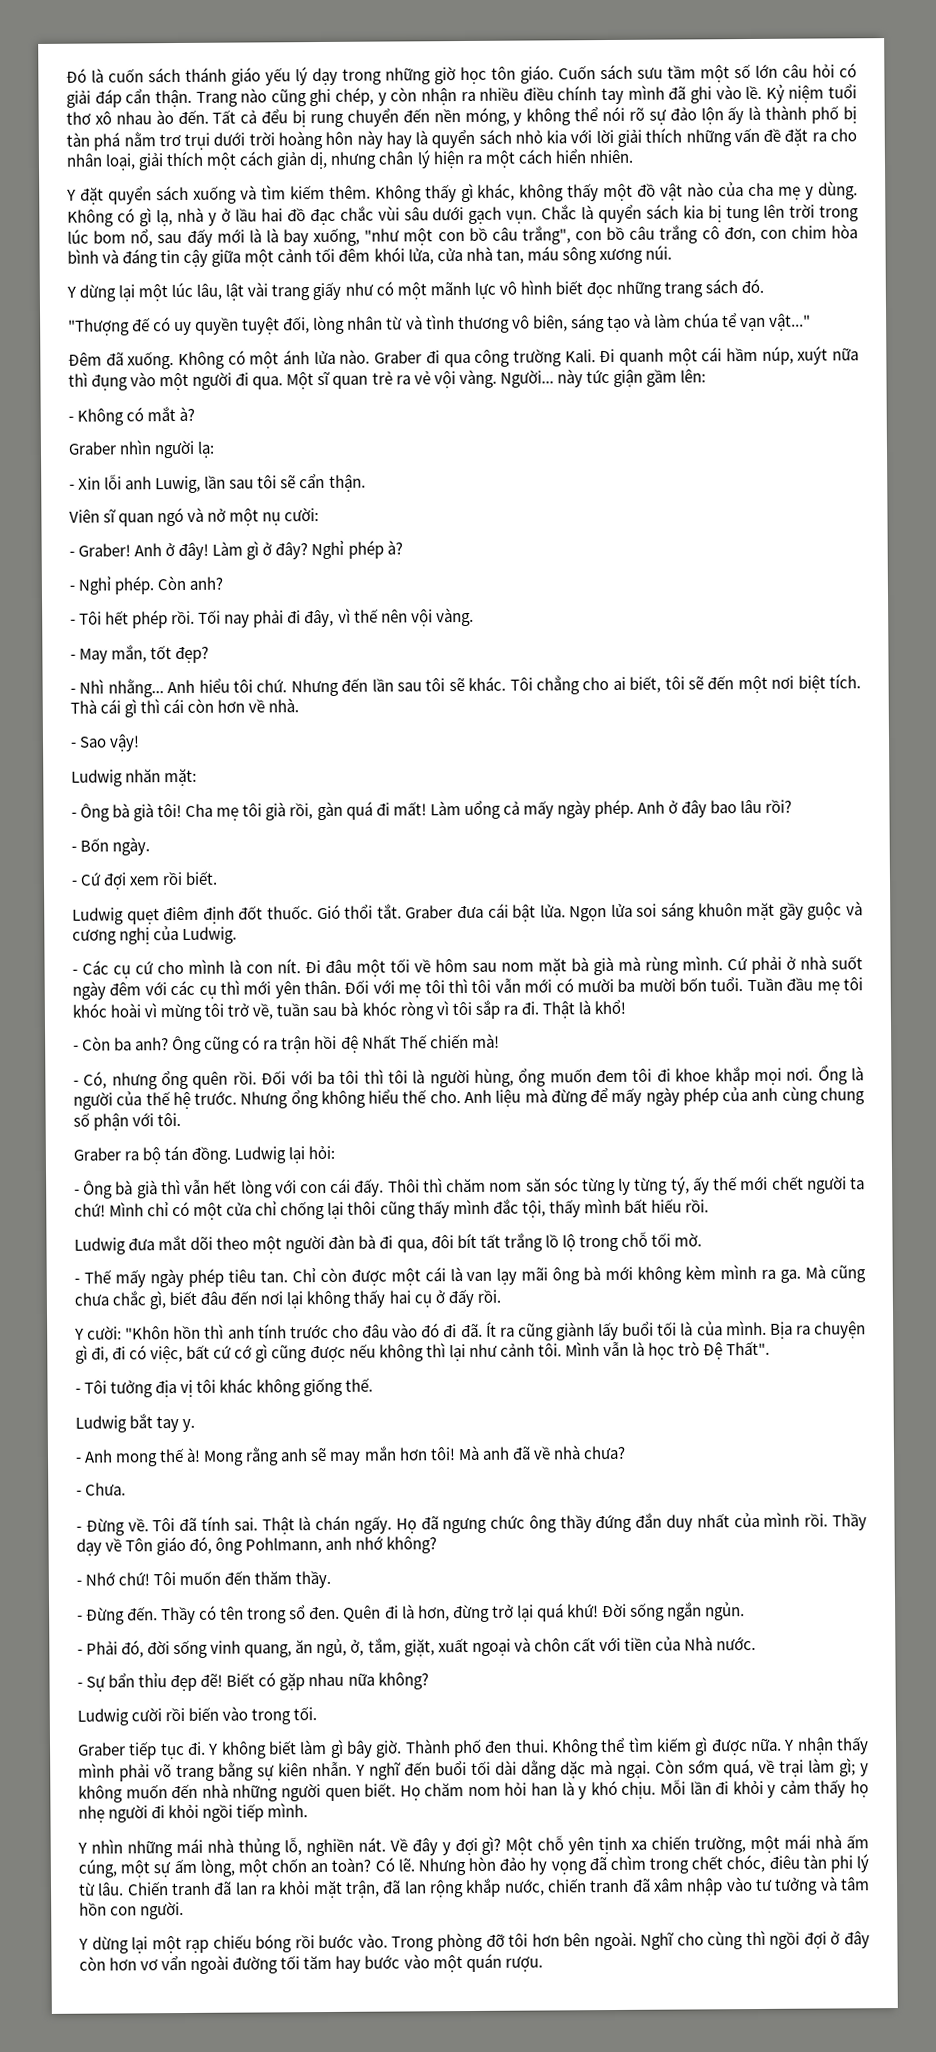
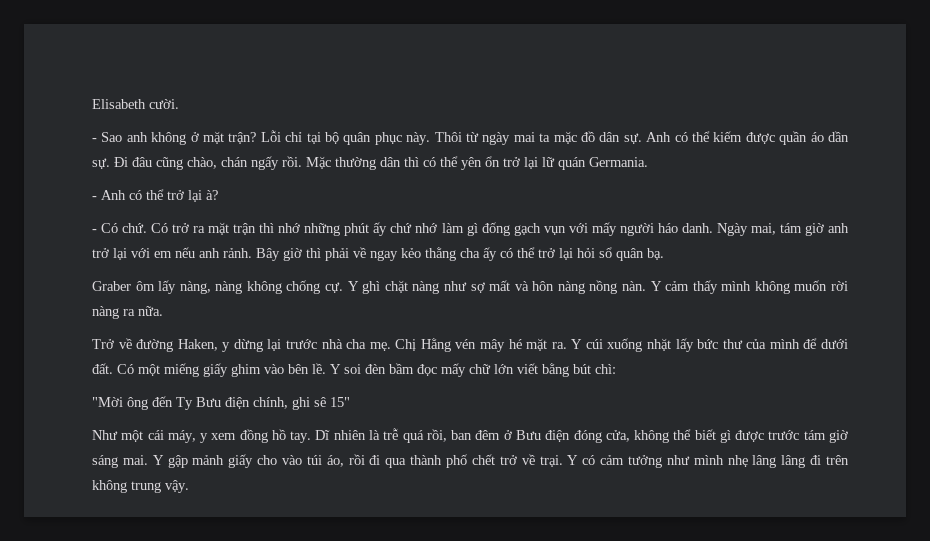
- Đó là cuốn sách thánh giáo yếu lý dạy trong những giờ học tôn giáo. Cuốn sách sưu tầm một số lớn câu hỏi có giải đáp cẩn thận. Trang nào cũng ghi chép, y còn nhận ra nhiều điều chính tay mình đã ghi vào lề. Kỷ niệm tuổi thơ xô nhau ào đến. Tất cả đểu bị rung chuyển đến nền móng, y không thể nói rõ sự đảo lộn ấy là thành phố bị tàn phá nằm trơ trụi dưới trời hoàng hôn này hay là quyển sách nhỏ kia với lời giải thích những vấn đề đặt ra cho nhân loại, giải thích một cách giản dị, nhưng chân lý hiện ra một cách hiển nhiên.
- Y đặt quyển sách xuống và tìm kiếm thêm. Không thấy gì khác, không thấy một đồ vật nào của cha mẹ y dùng. Không có gì lạ, nhà y ở lầu hai đồ đạc chắc vùi sâu dưới gạch vụn. Chắc là quyển sách kia bị tung lên trời trong lúc bom nổ, sau đấy mới là là bay xuống, "như một con bồ câu trắng", con bồ câu trắng cô đơn, con chim hòa bình và đáng tin cậy giữa một cảnh tối đêm khói lửa, cửa nhà tan, máu sông xương núi.
- Y dừng lại một lúc lâu, lật vài trang giấy như có một mãnh lực vô hình biết đọc những trang sách đó.
- "Thượng đế có uy quyền tuyệt đối, lòng nhân từ và tình thương vô biên, sáng tạo và làm chúa tể vạn vật..."
- Đêm đã xuống. Không có một ánh lửa nào. Graber đi qua công trường Kali. Đi quanh một cái hầm núp, xuýt nữa thì đụng vào một người đi qua. Một sĩ quan trẻ ra vẻ vội vàng. Người... này tức giận gầm lên:
- - Không có mắt à?
- Graber nhìn người lạ:
- - Xin lỗi anh Luwig, lần sau tôi sẽ cẩn thận.
- Viên sĩ quan ngó và nở một nụ cười:
- - Graber! Anh ở đây! Làm gì ở đây? Nghỉ phép à?
- - Nghỉ phép. Còn anh?
- - Tôi hết phép rồi. Tối nay phải đi đây, vì thế nên vội vàng.
- - May mắn, tốt đẹp?
- - Nhì nhằng... Anh hiểu tôi chứ. Nhưng đến lần sau tôi sẽ khác. Tôi chẳng cho ai biết, tôi sẽ đến một nơi biệt tích. Thà cái gì thì cái còn hơn về nhà.
- - Sao vậy!
- Ludwig nhăn mặt:
- - Ông bà già tôi! Cha mẹ tôi già rồi, gàn quá đi mất! Làm uổng cả mấy ngày phép. Anh ở đây bao lâu rồi?
- - Bốn ngày.
- - Cứ đợi xem rồi biết.
- Ludwig quẹt điêm định đốt thuốc. Gió thổi tắt. Graber đưa cái bật lửa. Ngọn lửa soi sáng khuôn mặt gầy guộc và cương nghị của Ludwig.
- - Các cụ cứ cho mình là con nít. Đi đâu một tối về hôm sau nom mặt bà già mà rùng mình. Cứ phải ở nhà suốt ngày đêm với các cụ thì mới yên thân. Đối với mẹ tôi thì tôi vẫn mới có mười ba mười bốn tuổi. Tuần đầu mẹ tôi khóc hoài vì mừng tôi trở về, tuần sau bà khóc ròng vì tôi sắp ra đi. Thật là khổ!
- - Còn ba anh? Ông cũng có ra trận hồi đệ Nhất Thế chiến mà!
- - Có, nhưng ổng quên rồi. Đối với ba tôi thì tôi là người hùng, ổng muốn đem tôi đi khoe khắp mọi nơi. Ổng là người của thế hệ trước. Nhưng ổng không hiểu thế cho. Anh liệu mà đừng để mấy ngày phép của anh cùng chung số phận với tôi.
- Graber ra bộ tán đồng. Ludwig lại hỏi:
- - Ông bà già thì vẫn hết lòng với con cái đấy. Thôi thì chăm nom săn sóc từng ly từng tý, ấy thế mới chết người ta chứ! Mình chỉ có một cửa chỉ chống lại thôi cũng thấy mình đắc tội, thấy mình bất hiếu rồi.
- Ludwig đưa mắt dõi theo một người đàn bà đi qua, đôi bít tất trắng lồ lộ trong chỗ tối mờ.
- - Thế mấy ngày phép tiêu tan. Chỉ còn được một cái là van lạy mãi ông bà mới không kèm mình ra ga. Mà cũng chưa chắc gì, biết đâu đến nơi lại không thấy hai cụ ở đấy rồi.
- Y cười: "Khôn hồn thì anh tính trước cho đâu vào đó đi đã. Ít ra cũng giành lấy buổi tối là của mình. Bịa ra chuyện gì đi, đi có việc, bất cứ cớ gì cũng được nếu không thì lại như cảnh tôi. Mình vẫn là học trò Đệ Thất".
- - Tôi tưởng địa vị tôi khác không giống thế.
- Ludwig bắt tay y.
- - Anh mong thế à! Mong rằng anh sẽ may mắn hơn tôi! Mà anh đã về nhà chưa?
- - Chưa.
- - Đừng về. Tôi đã tính sai. Thật là chán ngấy. Họ đã ngưng chức ông thầy đứng đắn duy nhất của mình rồi. Thầy dạy về Tôn giáo đó, ông Pohlmann, anh nhớ không?
- - Nhớ chứ! Tôi muốn đến thăm thầy.
- - Đừng đến. Thầy có tên trong sổ đen. Quên đi là hơn, đừng trở lại quá khứ! Đời sống ngắn ngủn.
- - Phải đó, đời sống vinh quang, ăn ngủ, ở, tắm, giặt, xuất ngoại và chôn cất với tiền của Nhà nước.
- - Sự bẩn thỉu đẹp đẽ! Biết có gặp nhau nữa không?
- Ludwig cười rồi biến vào trong tối.
- Graber tiếp tục đi. Y không biết làm gì bây giờ. Thành phố đen thui. Không thể tìm kiếm gì được nữa. Y nhận thấy mình phải võ trang bằng sự kiên nhẫn. Y nghĩ đến buổi tối dài dằng dặc mà ngại. Còn sớm quá, về trại làm gì; y không muốn đến nhà những người quen biết. Họ chăm nom hỏi han là y khó chịu. Mỗi lần đi khỏi y cảm thấy họ nhẹ người đi khỏi ngồi tiếp mình.
- Y nhìn những mái nhà thủng lỗ, nghiền nát. Về đây y đợi gì? Một chỗ yên tịnh xa chiến trường, một mái nhà ấm cúng, một sự ấm lòng, một chốn an toàn? Có lẽ. Nhưng hòn đảo hy vọng đã chìm trong chết chóc, điêu tàn phi lý từ lâu. Chiến tranh đã lan ra khỏi mặt trận, đã lan rộng khắp nước, chiến tranh đã xâm nhập vào tư tưởng và tâm hồn con người.
- Y dừng lại một rạp chiếu bóng rồi bước vào. Trong phòng đỡ tôi hơn bên ngoài. Nghĩ cho cùng thì ngồi đợi ở đây còn hơn vơ vẩn ngoài đường tối tăm hay bước vào một quán rượu.
+ Elisabeth cười.
+ - Sao anh không ở mặt trận? Lỗi chỉ tại bộ quân phục này. Thôi từ ngày mai ta mặc đồ dân sự. Anh có thể kiếm được quần áo dần sự. Đi đâu cũng chào, chán ngấy rồi. Mặc thường dân thì có thể yên ổn trở lại lữ quán Germania.
+ - Anh có thể trở lại à?
+ - Có chứ. Có trở ra mặt trận thì nhớ những phút ấy chứ nhớ làm gì đống gạch vụn với mấy người háo danh. Ngày mai, tám giờ anh trở lại với em nếu anh rảnh. Bây giờ thì phải về ngay kẻo thằng cha ấy có thể trở lại hỏi sổ quân bạ.
+ Graber ôm lấy nàng, nàng không chống cự. Y ghì chặt nàng như sợ mất và hôn nàng nồng nàn. Y cảm thấy mình không muốn rời nàng ra nữa.
+ Trở về đường Haken, y dừng lại trước nhà cha mẹ. Chị Hằng vén mây hé mặt ra. Y cúi xuống nhặt lấy bức thư của mình để dưới đất. Có một miếng giấy ghim vào bên lề. Y soi đèn bầm đọc mấy chữ lớn viết bằng bút chì:
+ "Mời ông đến Ty Bưu điện chính, ghi sê 15"
+ Như một cái máy, y xem đồng hồ tay. Dĩ nhiên là trễ quá rồi, ban đêm ở Bưu điện đóng cửa, không thể biết gì được trước tám giờ sáng mai. Y gập mảnh giấy cho vào túi áo, rồi đi qua thành phố chết trở về trại. Y có cảm tưởng như mình nhẹ lâng lâng đi trên không trung vậy.

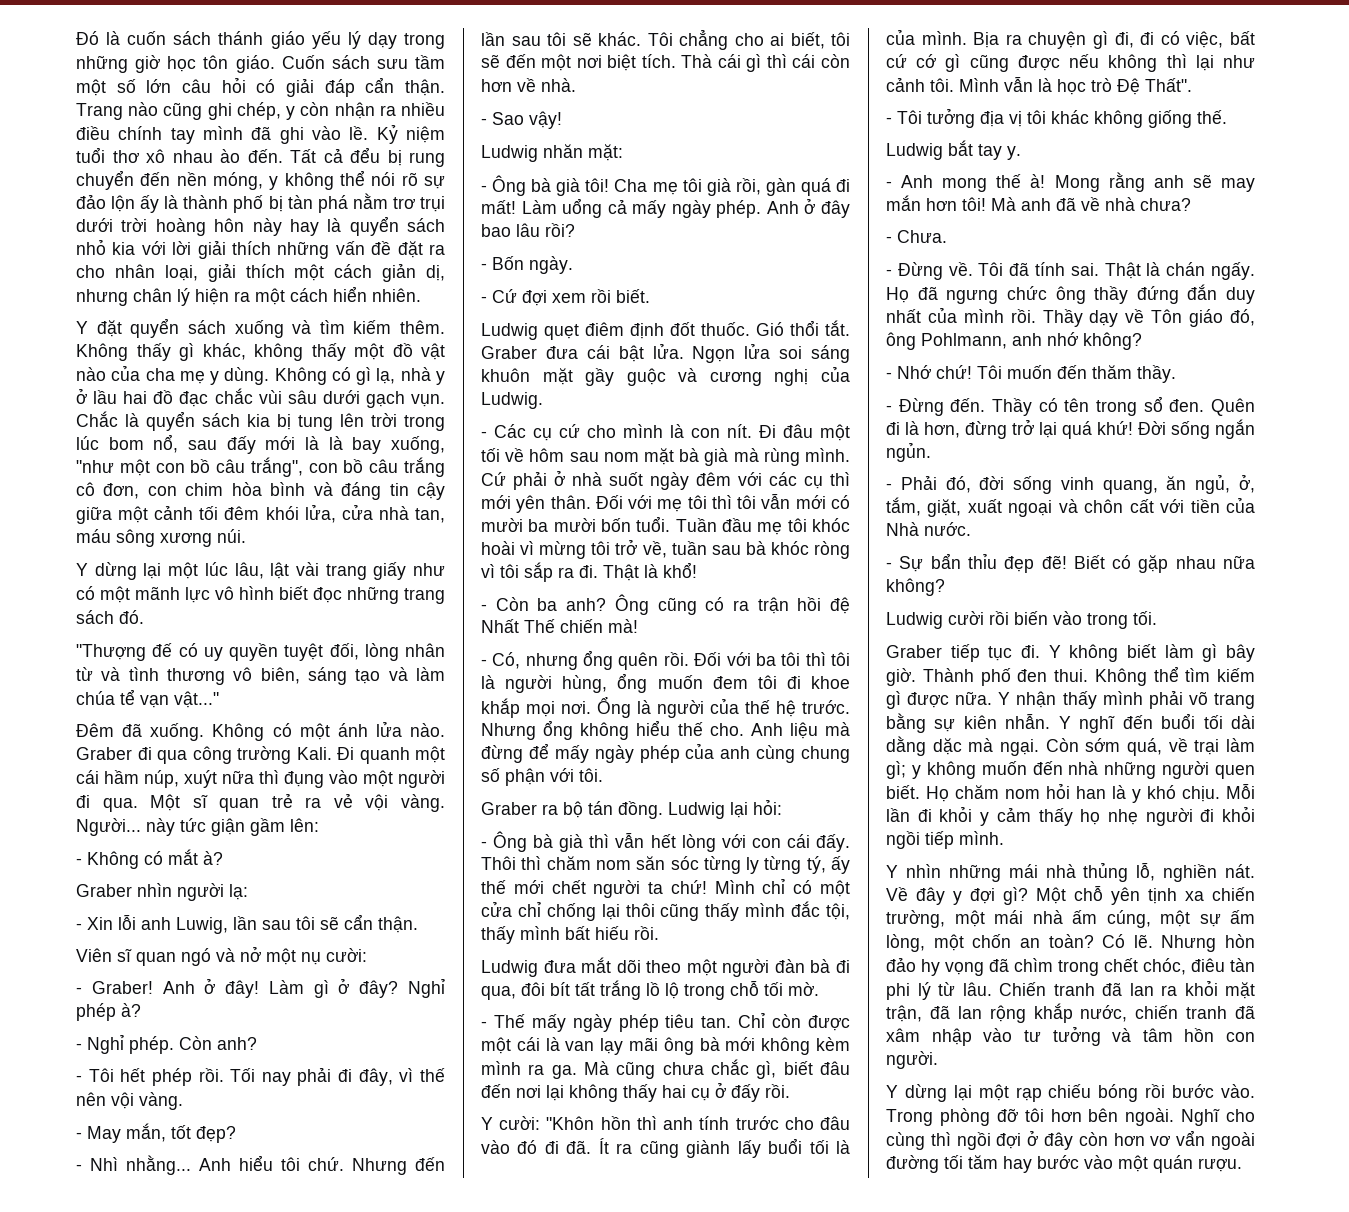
- Elisabeth cười.
- - Sao anh không ở mặt trận? Lỗi chỉ tại bộ quân phục này. Thôi từ ngày mai ta mặc đồ dân sự. Anh có thể kiếm được quần áo dần sự. Đi đâu cũng chào, chán ngấy rồi. Mặc thường dân thì có thể yên ổn trở lại lữ quán Germania.
- - Anh có thể trở lại à?
- - Có chứ. Có trở ra mặt trận thì nhớ những phút ấy chứ nhớ làm gì đống gạch vụn với mấy người háo danh. Ngày mai, tám giờ anh trở lại với em nếu anh rảnh. Bây giờ thì phải về ngay kẻo thằng cha ấy có thể trở lại hỏi sổ quân bạ.
- Graber ôm lấy nàng, nàng không chống cự. Y ghì chặt nàng như sợ mất và hôn nàng nồng nàn. Y cảm thấy mình không muốn rời nàng ra nữa.
- Trở về đường Haken, y dừng lại trước nhà cha mẹ. Chị Hằng vén mây hé mặt ra. Y cúi xuống nhặt lấy bức thư của mình để dưới đất. Có một miếng giấy ghim vào bên lề. Y soi đèn bầm đọc mấy chữ lớn viết bằng bút chì:
- "Mời ông đến Ty Bưu điện chính, ghi sê 15"
- Như một cái máy, y xem đồng hồ tay. Dĩ nhiên là trễ quá rồi, ban đêm ở Bưu điện đóng cửa, không thể biết gì được trước tám giờ sáng mai. Y gập mảnh giấy cho vào túi áo, rồi đi qua thành phố chết trở về trại. Y có cảm tưởng như mình nhẹ lâng lâng đi trên không trung vậy.
+ Đó là cuốn sách thánh giáo yếu lý dạy trong những giờ học tôn giáo. Cuốn sách sưu tầm một số lớn câu hỏi có giải đáp cẩn thận. Trang nào cũng ghi chép, y còn nhận ra nhiều điều chính tay mình đã ghi vào lề. Kỷ niệm tuổi thơ xô nhau ào đến. Tất cả đểu bị rung chuyển đến nền móng, y không thể nói rõ sự đảo lộn ấy là thành phố bị tàn phá nằm trơ trụi dưới trời hoàng hôn này hay là quyển sách nhỏ kia với lời giải thích những vấn đề đặt ra cho nhân loại, giải thích một cách giản dị, nhưng chân lý hiện ra một cách hiển nhiên.
+ Y đặt quyển sách xuống và tìm kiếm thêm. Không thấy gì khác, không thấy một đồ vật nào của cha mẹ y dùng. Không có gì lạ, nhà y ở lầu hai đồ đạc chắc vùi sâu dưới gạch vụn. Chắc là quyển sách kia bị tung lên trời trong lúc bom nổ, sau đấy mới là là bay xuống, "như một con bồ câu trắng", con bồ câu trắng cô đơn, con chim hòa bình và đáng tin cậy giữa một cảnh tối đêm khói lửa, cửa nhà tan, máu sông xương núi.
+ Y dừng lại một lúc lâu, lật vài trang giấy như có một mãnh lực vô hình biết đọc những trang sách đó.
+ "Thượng đế có uy quyền tuyệt đối, lòng nhân từ và tình thương vô biên, sáng tạo và làm chúa tể vạn vật..."
+ Đêm đã xuống. Không có một ánh lửa nào. Graber đi qua công trường Kali. Đi quanh một cái hầm núp, xuýt nữa thì đụng vào một người đi qua. Một sĩ quan trẻ ra vẻ vội vàng. Người... này tức giận gầm lên:
+ - Không có mắt à?
+ Graber nhìn người lạ:
+ - Xin lỗi anh Luwig, lần sau tôi sẽ cẩn thận.
+ Viên sĩ quan ngó và nở một nụ cười:
+ - Graber! Anh ở đây! Làm gì ở đây? Nghỉ phép à?
+ - Nghỉ phép. Còn anh?
+ - Tôi hết phép rồi. Tối nay phải đi đây, vì thế nên vội vàng.
+ - May mắn, tốt đẹp?
+ - Nhì nhằng... Anh hiểu tôi chứ. Nhưng đến lần sau tôi sẽ khác. Tôi chẳng cho ai biết, tôi sẽ đến một nơi biệt tích. Thà cái gì thì cái còn hơn về nhà.
+ - Sao vậy!
+ Ludwig nhăn mặt:
+ - Ông bà già tôi! Cha mẹ tôi già rồi, gàn quá đi mất! Làm uổng cả mấy ngày phép. Anh ở đây bao lâu rồi?
+ - Bốn ngày.
+ - Cứ đợi xem rồi biết.
+ Ludwig quẹt điêm định đốt thuốc. Gió thổi tắt. Graber đưa cái bật lửa. Ngọn lửa soi sáng khuôn mặt gầy guộc và cương nghị của Ludwig.
+ - Các cụ cứ cho mình là con nít. Đi đâu một tối về hôm sau nom mặt bà già mà rùng mình. Cứ phải ở nhà suốt ngày đêm với các cụ thì mới yên thân. Đối với mẹ tôi thì tôi vẫn mới có mười ba mười bốn tuổi. Tuần đầu mẹ tôi khóc hoài vì mừng tôi trở về, tuần sau bà khóc ròng vì tôi sắp ra đi. Thật là khổ!
+ - Còn ba anh? Ông cũng có ra trận hồi đệ Nhất Thế chiến mà!
+ - Có, nhưng ổng quên rồi. Đối với ba tôi thì tôi là người hùng, ổng muốn đem tôi đi khoe khắp mọi nơi. Ổng là người của thế hệ trước. Nhưng ổng không hiểu thế cho. Anh liệu mà đừng để mấy ngày phép của anh cùng chung số phận với tôi.
+ Graber ra bộ tán đồng. Ludwig lại hỏi:
+ - Ông bà già thì vẫn hết lòng với con cái đấy. Thôi thì chăm nom săn sóc từng ly từng tý, ấy thế mới chết người ta chứ! Mình chỉ có một cửa chỉ chống lại thôi cũng thấy mình đắc tội, thấy mình bất hiếu rồi.
+ Ludwig đưa mắt dõi theo một người đàn bà đi qua, đôi bít tất trắng lồ lộ trong chỗ tối mờ.
+ - Thế mấy ngày phép tiêu tan. Chỉ còn được một cái là van lạy mãi ông bà mới không kèm mình ra ga. Mà cũng chưa chắc gì, biết đâu đến nơi lại không thấy hai cụ ở đấy rồi.
+ Y cười: "Khôn hồn thì anh tính trước cho đâu vào đó đi đã. Ít ra cũng giành lấy buổi tối là của mình. Bịa ra chuyện gì đi, đi có việc, bất cứ cớ gì cũng được nếu không thì lại như cảnh tôi. Mình vẫn là học trò Đệ Thất".
+ - Tôi tưởng địa vị tôi khác không giống thế.
+ Ludwig bắt tay y.
+ - Anh mong thế à! Mong rằng anh sẽ may mắn hơn tôi! Mà anh đã về nhà chưa?
+ - Chưa.
+ - Đừng về. Tôi đã tính sai. Thật là chán ngấy. Họ đã ngưng chức ông thầy đứng đắn duy nhất của mình rồi. Thầy dạy về Tôn giáo đó, ông Pohlmann, anh nhớ không?
+ - Nhớ chứ! Tôi muốn đến thăm thầy.
+ - Đừng đến. Thầy có tên trong sổ đen. Quên đi là hơn, đừng trở lại quá khứ! Đời sống ngắn ngủn.
+ - Phải đó, đời sống vinh quang, ăn ngủ, ở, tắm, giặt, xuất ngoại và chôn cất với tiền của Nhà nước.
+ - Sự bẩn thỉu đẹp đẽ! Biết có gặp nhau nữa không?
+ Ludwig cười rồi biến vào trong tối.
+ Graber tiếp tục đi. Y không biết làm gì bây giờ. Thành phố đen thui. Không thể tìm kiếm gì được nữa. Y nhận thấy mình phải võ trang bằng sự kiên nhẫn. Y nghĩ đến buổi tối dài dằng dặc mà ngại. Còn sớm quá, về trại làm gì; y không muốn đến nhà những người quen biết. Họ chăm nom hỏi han là y khó chịu. Mỗi lần đi khỏi y cảm thấy họ nhẹ người đi khỏi ngồi tiếp mình.
+ Y nhìn những mái nhà thủng lỗ, nghiền nát. Về đây y đợi gì? Một chỗ yên tịnh xa chiến trường, một mái nhà ấm cúng, một sự ấm lòng, một chốn an toàn? Có lẽ. Nhưng hòn đảo hy vọng đã chìm trong chết chóc, điêu tàn phi lý từ lâu. Chiến tranh đã lan ra khỏi mặt trận, đã lan rộng khắp nước, chiến tranh đã xâm nhập vào tư tưởng và tâm hồn con người.
+ Y dừng lại một rạp chiếu bóng rồi bước vào. Trong phòng đỡ tôi hơn bên ngoài. Nghĩ cho cùng thì ngồi đợi ở đây còn hơn vơ vẩn ngoài đường tối tăm hay bước vào một quán rượu.

